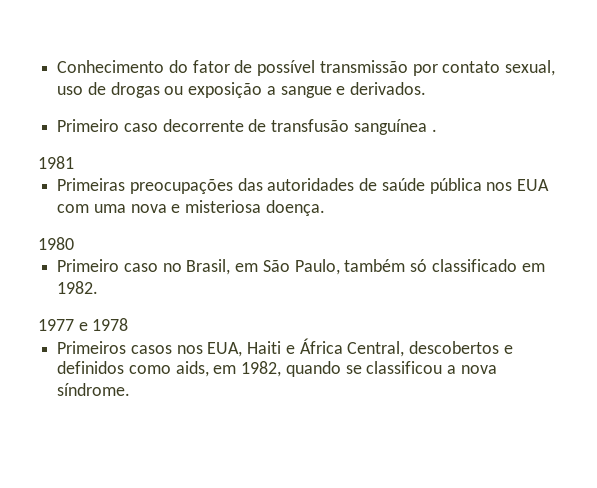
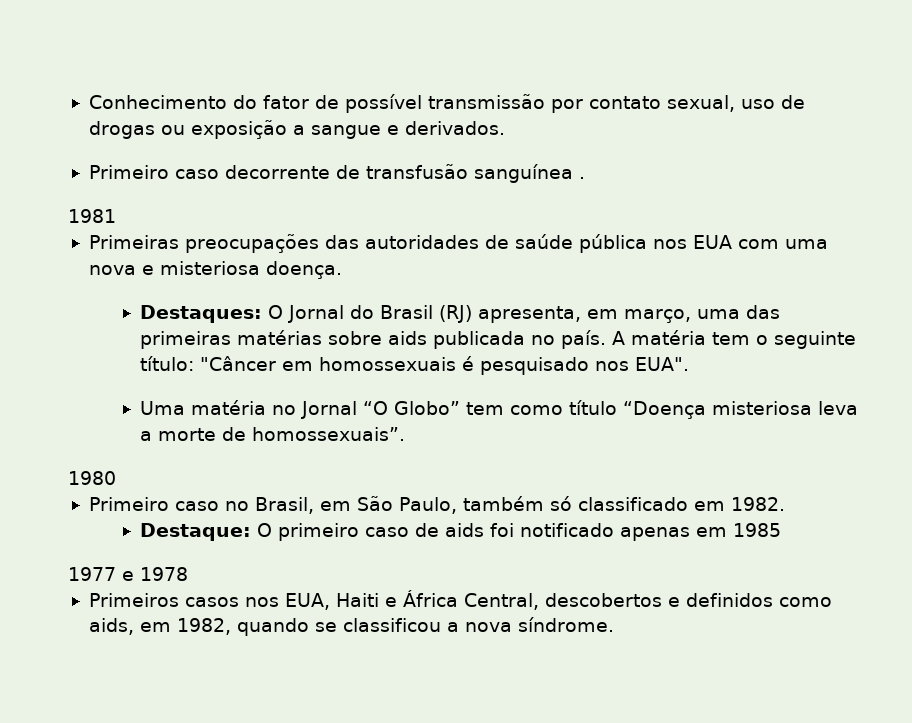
+ Destaques: O Jornal do Brasil (RJ) apresenta, em março, uma das primeiras matérias sobre aids publicada no país. A matéria tem o seguinte título: "Câncer em homossexuais é pesquisado nos EUA".
+ Uma matéria no Jornal “O Globo” tem como título “Doença misteriosa leva a morte de homossexuais”.
+ Destaque: O primeiro caso de aids foi notificado apenas em 1985

